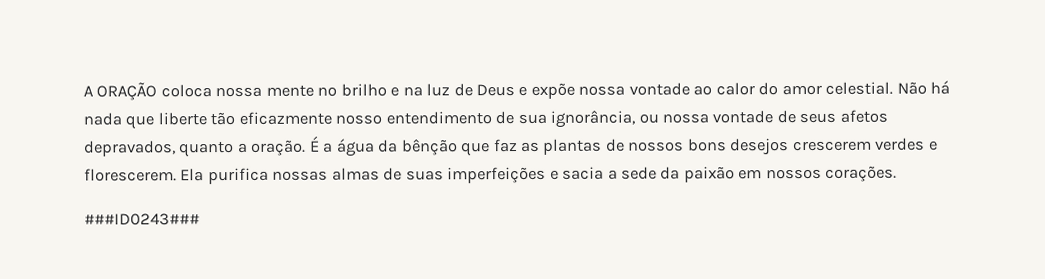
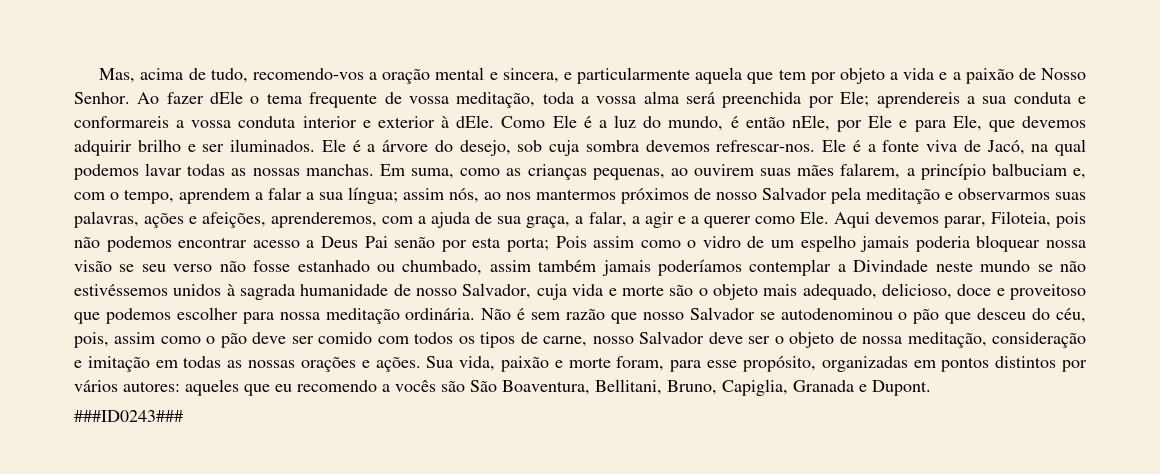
- A ORAÇÃO coloca nossa mente no brilho e na luz de Deus e expõe nossa vontade ao calor do amor celestial. Não há nada que liberte tão eficazmente nosso entendimento de sua ignorância, ou nossa vontade de seus afetos depravados, quanto a oração. É a água da bênção que faz as plantas de nossos bons desejos crescerem verdes e florescerem. Ela purifica nossas almas de suas imperfeições e sacia a sede da paixão em nossos corações.
+ Mas, acima de tudo, recomendo-vos a oração mental e sincera, e particularmente aquela que tem por objeto a vida e a paixão de Nosso Senhor. Ao fazer dEle o tema frequente de vossa meditação, toda a vossa alma será preenchida por Ele; aprendereis a sua conduta e conformareis a vossa conduta interior e exterior à dEle. Como Ele é a luz do mundo, é então nEle, por Ele e para Ele, que devemos adquirir brilho e ser iluminados. Ele é a árvore do desejo, sob cuja sombra devemos refrescar-nos. Ele é a fonte viva de Jacó, na qual podemos lavar todas as nossas manchas. Em suma, como as crianças pequenas, ao ouvirem suas mães falarem, a princípio balbuciam e, com o tempo, aprendem a falar a sua língua; assim nós, ao nos mantermos próximos de nosso Salvador pela meditação e observarmos suas palavras, ações e afeições, aprenderemos, com a ajuda de sua graça, a falar, a agir e a querer como Ele. Aqui devemos parar, Filoteia, pois não podemos encontrar acesso a Deus Pai senão por esta porta; Pois assim como o vidro de um espelho jamais poderia bloquear nossa visão se seu verso não fosse estanhado ou chumbado, assim também jamais poderíamos contemplar a Divindade neste mundo se não estivéssemos unidos à sagrada humanidade de nosso Salvador, cuja vida e morte são o objeto mais adequado, delicioso, doce e proveitoso que podemos escolher para nossa meditação ordinária. Não é sem razão que nosso Salvador se autodenominou o pão que desceu do céu, pois, assim como o pão deve ser comido com todos os tipos de carne, nosso Salvador deve ser o objeto de nossa meditação, consideração e imitação em todas as nossas orações e ações. Sua vida, paixão e morte foram, para esse propósito, organizadas em pontos distintos por vários autores: aqueles que eu recomendo a vocês são São Boaventura, Bellitani, Bruno, Capiglia, Granada e Dupont.

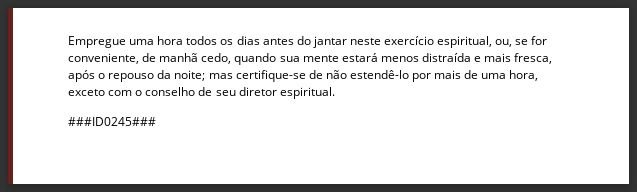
- Mas, acima de tudo, recomendo-vos a oração mental e sincera, e particularmente aquela que tem por objeto a vida e a paixão de Nosso Senhor. Ao fazer dEle o tema frequente de vossa meditação, toda a vossa alma será preenchida por Ele; aprendereis a sua conduta e conformareis a vossa conduta interior e exterior à dEle. Como Ele é a luz do mundo, é então nEle, por Ele e para Ele, que devemos adquirir brilho e ser iluminados. Ele é a árvore do desejo, sob cuja sombra devemos refrescar-nos. Ele é a fonte viva de Jacó, na qual podemos lavar todas as nossas manchas. Em suma, como as crianças pequenas, ao ouvirem suas mães falarem, a princípio balbuciam e, com o tempo, aprendem a falar a sua língua; assim nós, ao nos mantermos próximos de nosso Salvador pela meditação e observarmos suas palavras, ações e afeições, aprenderemos, com a ajuda de sua graça, a falar, a agir e a querer como Ele. Aqui devemos parar, Filoteia, pois não podemos encontrar acesso a Deus Pai senão por esta porta; Pois assim como o vidro de um espelho jamais poderia bloquear nossa visão se seu verso não fosse estanhado ou chumbado, assim também jamais poderíamos contemplar a Divindade neste mundo se não estivéssemos unidos à sagrada humanidade de nosso Salvador, cuja vida e morte são o objeto mais adequado, delicioso, doce e proveitoso que podemos escolher para nossa meditação ordinária. Não é sem razão que nosso Salvador se autodenominou o pão que desceu do céu, pois, assim como o pão deve ser comido com todos os tipos de carne, nosso Salvador deve ser o objeto de nossa meditação, consideração e imitação em todas as nossas orações e ações. Sua vida, paixão e morte foram, para esse propósito, organizadas em pontos distintos por vários autores: aqueles que eu recomendo a vocês são São Boaventura, Bellitani, Bruno, Capiglia, Granada e Dupont.
- ###ID0243###
+ Empregue uma hora todos os dias antes do jantar neste exercício espiritual, ou, se for conveniente, de manhã cedo, quando sua mente estará menos distraída e mais fresca, após o repouso da noite; mas certifique-se de não estendê-lo por mais de uma hora, exceto com o conselho de seu diretor espiritual.
+ ###ID0245###

